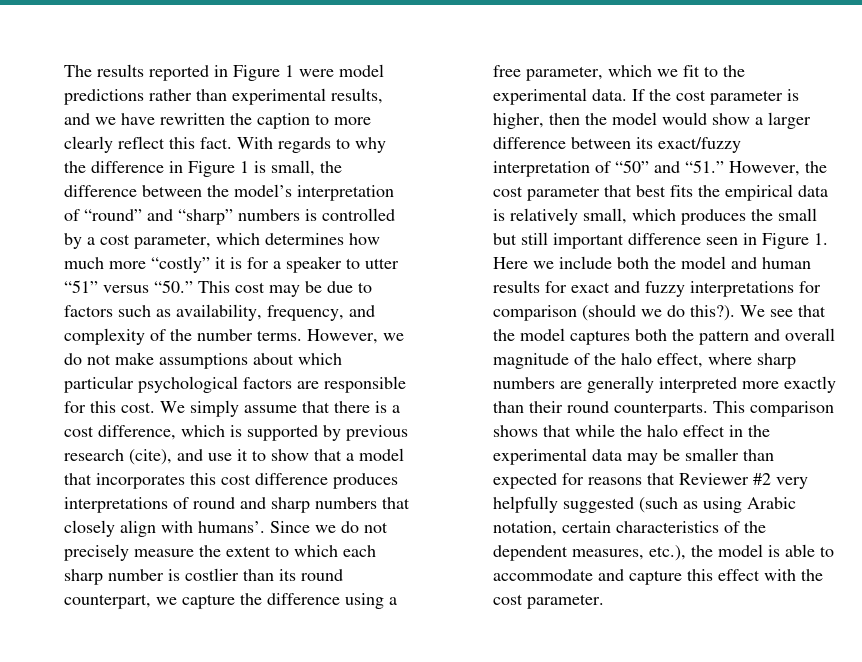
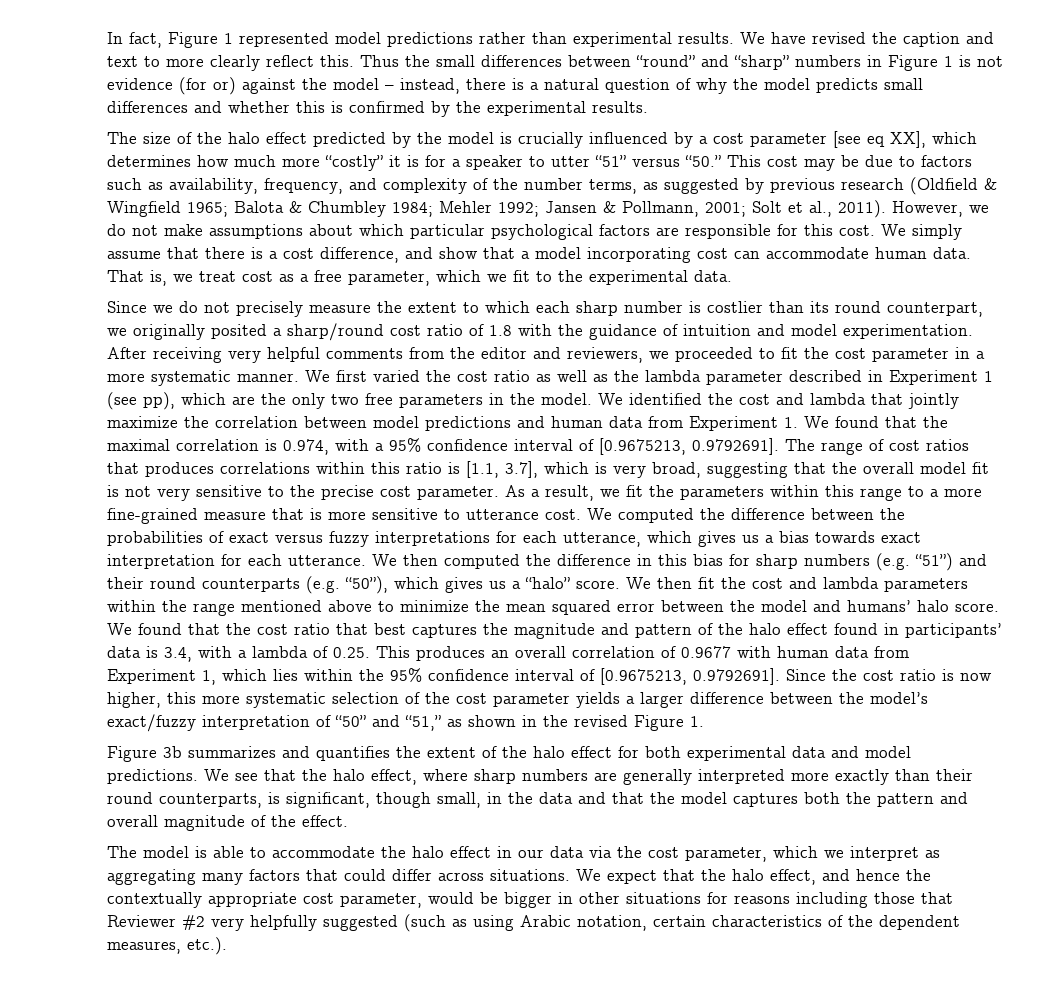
- The results reported in Figure 1 were model predictions rather than experimental results, and we have rewritten the caption to more clearly reflect this fact. With regards to why the difference in Figure 1 is small, the difference between the model’s interpretation of “round” and “sharp” numbers is controlled by a cost parameter, which determines how much more “costly” it is for a speaker to utter “51” versus “50.” This cost may be due to factors such as availability, frequency, and complexity of the number terms.
+ In fact, Figure 1 represented model predictions rather than experimental results. We have revised the caption and text to more clearly reflect this. Thus the small differences between “round” and “sharp” numbers in Figure 1 is not evidence (for or) against the model – instead, there is a natural question of why the model predicts small differences and whether this is confirmed by the experimental results.
+ The size of the halo effect predicted by the model is crucially influenced by a cost parameter [see eq XX], which determines how much more “costly” it is for a speaker to utter “51” versus “50.” This cost may be due to factors such as availability, frequency, and complexity of the number terms, as suggested by previous research (Oldfield & Wingfield 1965; Balota & Chumbley 1984; Mehler 1992; Jansen & Pollmann, 2001; Solt et al., 2011).
- We simply assume that there is a cost difference, which is supported by previous research (cite), and use it to show that a model that incorporates this cost difference produces interpretations of round and sharp numbers that closely align with humans’. Since we do not precisely measure the extent to which each sharp number is costlier than its round counterpart, we capture the difference using a free parameter, which we fit to the experimental data. If the cost parameter is higher, then the model would show a larger difference between its exact/fuzzy interpretation of “50” and “51.” However, the cost parameter that best fits the empirical data is relatively small, which produces the small but still important difference seen in Figure 1. Here we include both the model and human results for exact and fuzzy interpretations for comparison (should we do this?). We see that the model captures both the pattern and overall magnitude of the halo effect, where sharp numbers are generally interpreted more exactly than their round counterparts. This comparison shows that while the halo effect in the experimental data may be smaller than expected for reasons that Reviewer #2 very helpfully suggested (such as using Arabic notation, certain characteristics of the dependent measures, etc.), the model is able to accommodate and capture this effect with the cost parameter.
+ We simply assume that there is a cost difference, and show that a model incorporating cost can accommodate human data. That is, we treat cost as a free parameter, which we fit to the experimental data.
+ Since we do not precisely measure the extent to which each sharp number is costlier than its round counterpart, we originally posited a sharp/round cost ratio of 1.8 with the guidance of intuition and model experimentation. After receiving very helpful comments from the editor and reviewers, we proceeded to fit the cost parameter in a more systematic manner. We first varied the cost ratio as well as the lambda parameter described in Experiment 1 (see pp), which are the only two free parameters in the model. We identified the cost and lambda that jointly maximize the correlation between model predictions and human data from Experiment 1. We found that the maximal correlation is 0.974, with a 95% confidence interval of [0.9675213, 0.9792691]. The range of cost ratios that produces correlations within this ratio is [1.1, 3.7], which is very broad, suggesting that the overall model fit is not very sensitive to the precise cost parameter. As a result, we fit the parameters within this range to a more fine-grained measure that is more sensitive to utterance cost. We computed the difference between the probabilities of exact versus fuzzy interpretations for each utterance, which gives us a bias towards exact interpretation for each utterance. We then computed the difference in this bias for sharp numbers (e.g. “51”) and their round counterparts (e.g. “50”), which gives us a “halo” score. We then fit the cost and lambda parameters within the range mentioned above to minimize the mean squared error between the model and humans’ halo score. We found that the cost ratio that best captures the magnitude and pattern of the halo effect found in participants’ data is 3.4, with a lambda of 0.25. This produces an overall correlation of 0.9677 with human data from Experiment 1, which lies within the 95% confidence interval of [0.9675213, 0.9792691]. Since the cost ratio is now higher, this more systematic selection of the cost parameter yields a larger difference between the model’s exact/fuzzy interpretation of “50” and “51,” as shown in the revised Figure 1.
+ Figure 3b summarizes and quantifies the extent of the halo effect for both experimental data and model predictions. We see that the halo effect, where sharp numbers are generally interpreted more exactly than their round counterparts, is significant, though small, in the data and that the model captures both the pattern and overall magnitude of the effect.
+ The model is able to accommodate the halo effect in our data via the cost parameter, which we interpret as aggregating many factors that could differ across situations. We expect that the halo effect, and hence the contextually appropriate cost parameter, would be bigger in other situations for reasons including those that Reviewer #2 very helpfully suggested (such as using Arabic notation, certain characteristics of the dependent measures, etc.).

